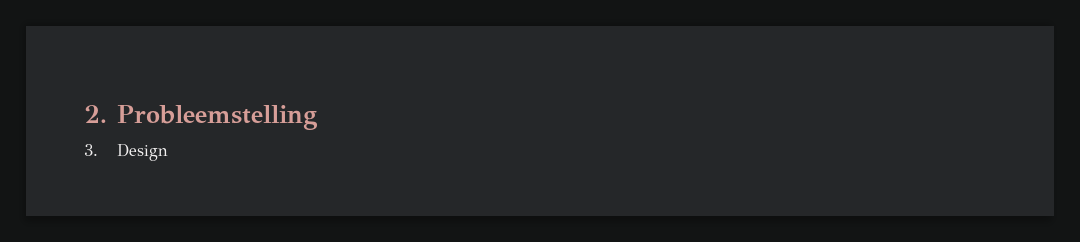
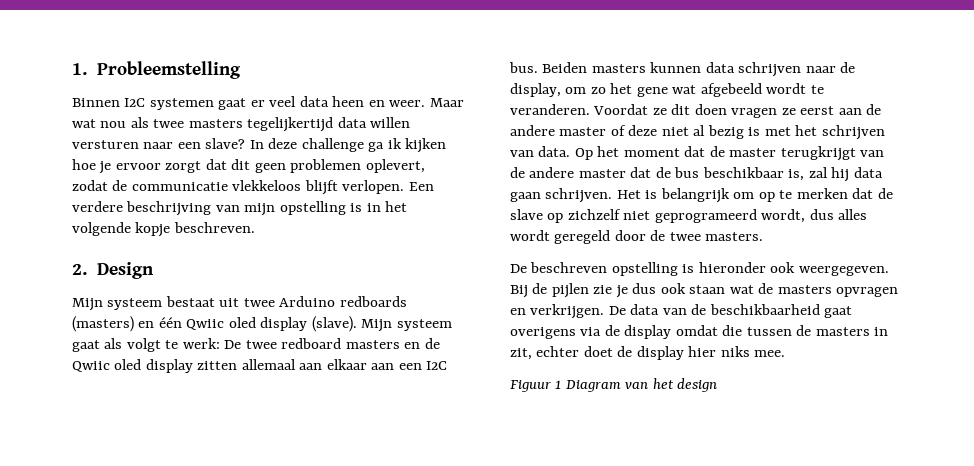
- 2. Probleemstelling
+ 1. Probleemstelling
- 3. Design
+ Binnen I2C systemen gaat er veel data heen en weer. Maar wat nou als twee masters tegelijkertijd data willen versturen naar een slave? In deze challenge ga ik kijken hoe je ervoor zorgt dat dit geen problemen oplevert, zodat de communicatie vlekkeloos blijft verlopen. Een verdere beschrijving van mijn opstelling is in het volgende kopje beschreven.
+ 2. Design
+ Mijn systeem bestaat uit twee Arduino redboards (masters) en één Qwiic oled display (slave). Mijn systeem gaat als volgt te werk: De twee redboard masters en de Qwiic oled display zitten allemaal aan elkaar aan een I2C bus. Beiden masters kunnen data schrijven naar de display, om zo het gene wat afgebeeld wordt te veranderen. Voordat ze dit doen vragen ze eerst aan de andere master of deze niet al bezig is met het schrijven van data. Op het moment dat de master terugkrijgt van de andere master dat de bus beschikbaar is, zal hij data gaan schrijven. Het is belangrijk om op te merken dat de slave op zichzelf niet geprogrameerd wordt, dus alles wordt geregeld door de twee masters.
+ De beschreven opstelling is hieronder ook weergegeven. Bij de pijlen zie je dus ook staan wat de masters opvragen en verkrijgen. De data van de beschikbaarheid gaat overigens via de display omdat die tussen de masters in zit, echter doet de display hier niks mee.
+ Figuur 1 Diagram van het design

